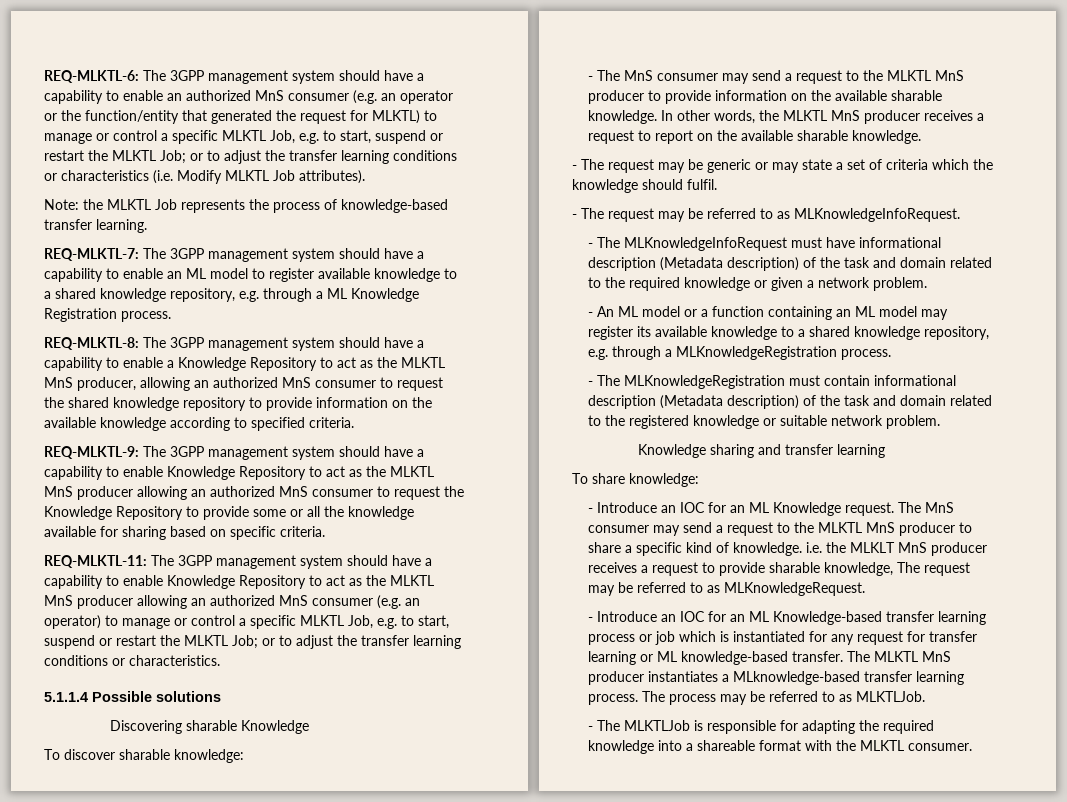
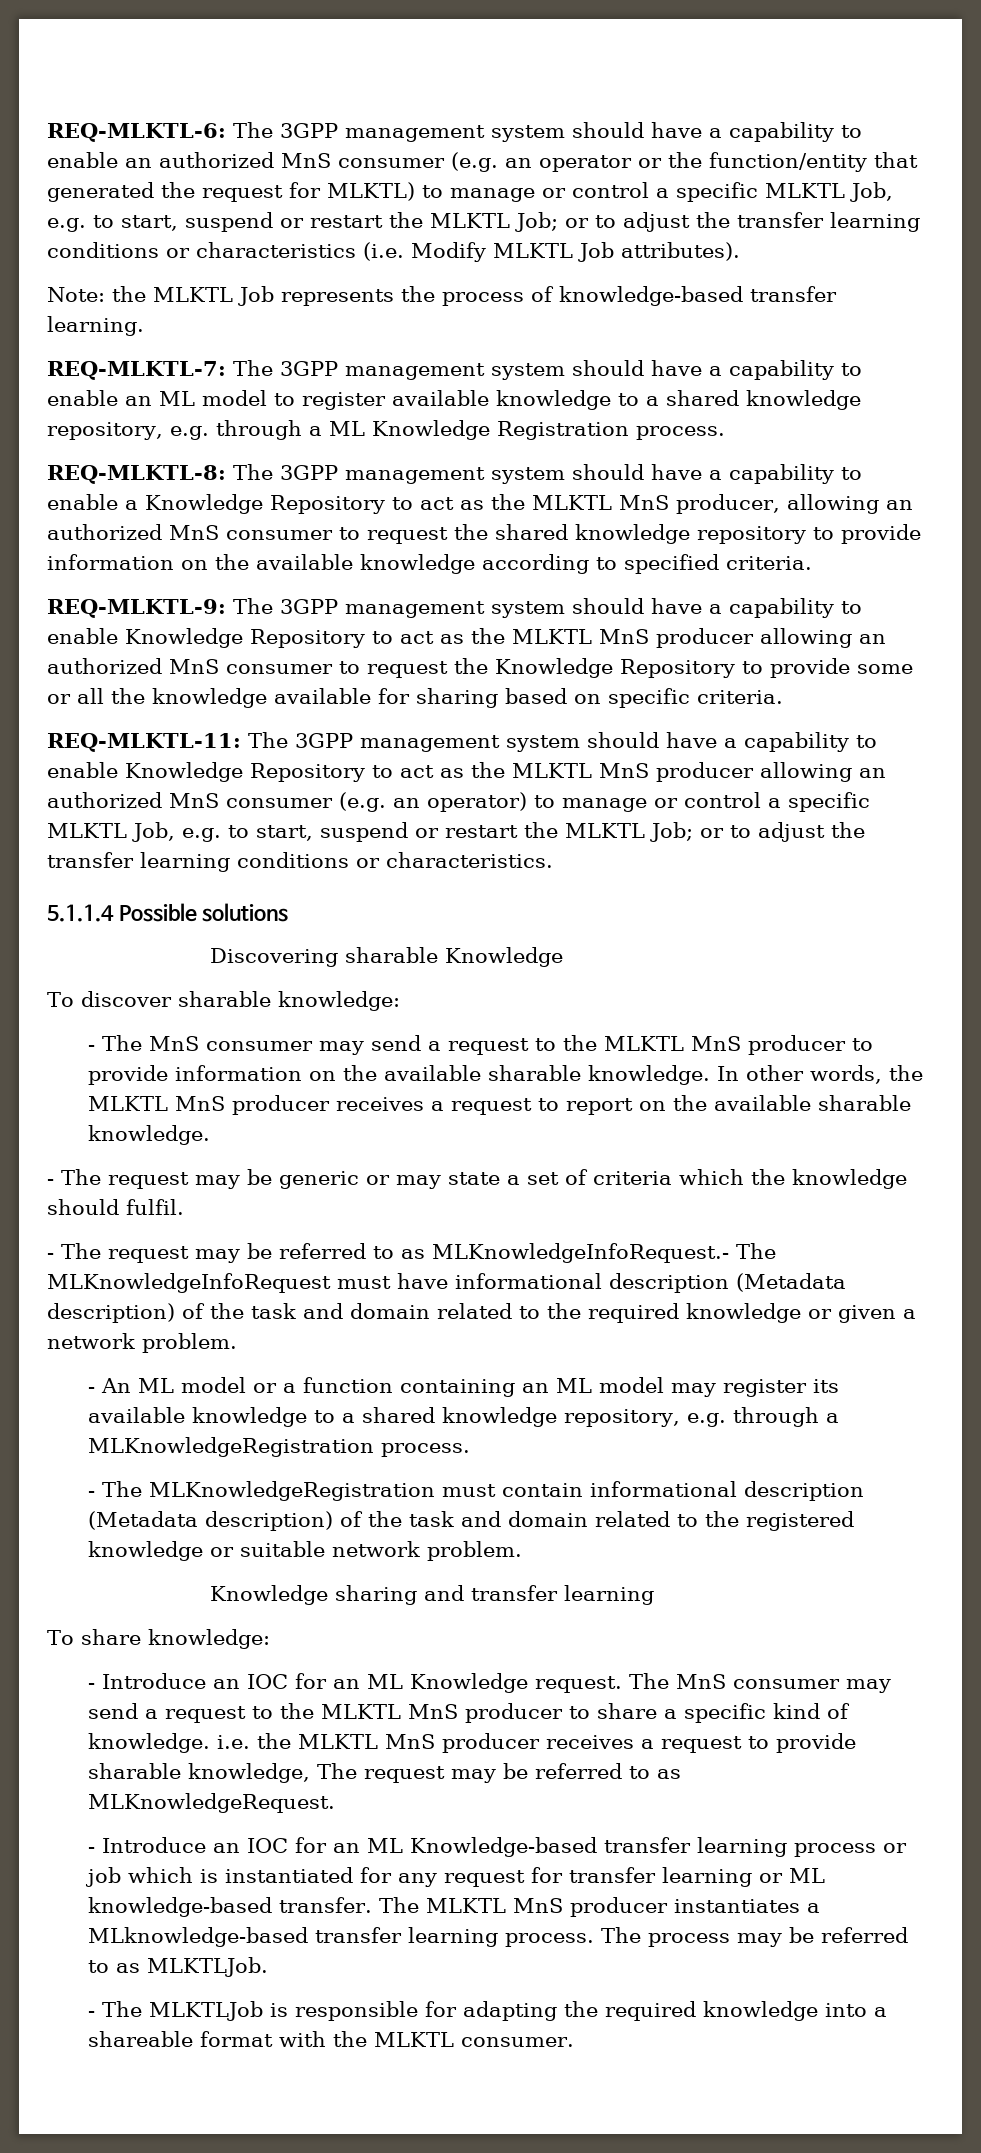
- - The request may be referred to as MLKnowledgeInfoRequest.
- - The MLKnowledgeInfoRequest must have informational description (Metadata description) of the task and domain related to the required knowledge or given a network problem.
+ - The request may be referred to as MLKnowledgeInfoRequest.- The MLKnowledgeInfoRequest must have informational description (Metadata description) of the task and domain related to the required knowledge or given a network problem.
- The MnS consumer may send a request to the MLKTL MnS producer to share a specific kind of knowledge. i.e. the MLKLT MnS producer receives a request to provide sharable knowledge, The request may be referred to as MLKnowledgeRequest.
+ The MnS consumer may send a request to the MLKTL MnS producer to share a specific kind of knowledge. i.e. the MLKTL MnS producer receives a request to provide sharable knowledge, The request may be referred to as MLKnowledgeRequest.

